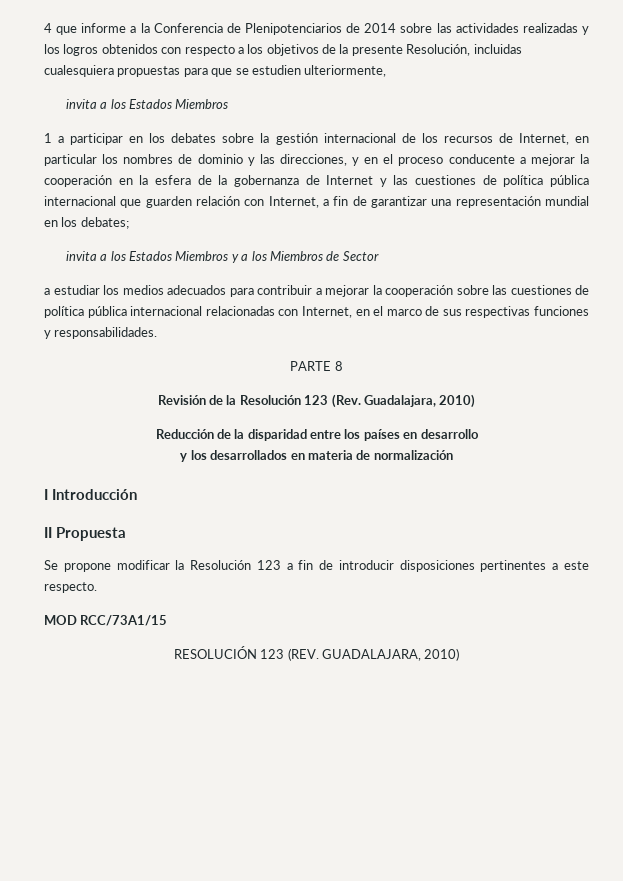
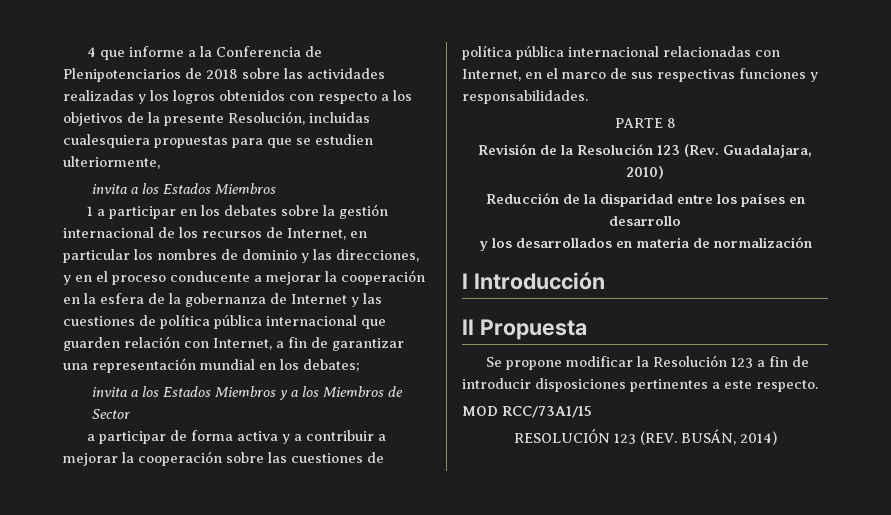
- 4 que informe a la Conferencia de Plenipotenciarios de 2014 sobre las actividades realizadas y los logros obtenidos con respecto a los objetivos de la presente Resolución, incluidas cualesquiera propuestas para que se estudien ulteriormente,
+ 4 que informe a la Conferencia de Plenipotenciarios de 2018 sobre las actividades realizadas y los logros obtenidos con respecto a los objetivos de la presente Resolución, incluidas cualesquiera propuestas para que se estudien ulteriormente,
- a estudiar los medios adecuados para contribuir a mejorar la cooperación sobre las cuestiones de política pública internacional relacionadas con Internet, en el marco de sus respectivas funciones y responsabilidades.
+ a participar de forma activa y a contribuir a mejorar la cooperación sobre las cuestiones de política pública internacional relacionadas con Internet, en el marco de sus respectivas funciones y responsabilidades.
- RESOLUCIÓN 123 (REV. GUADALAJARA, 2010)
+ RESOLUCIÓN 123 (REV. BUSÁN, 2014)

